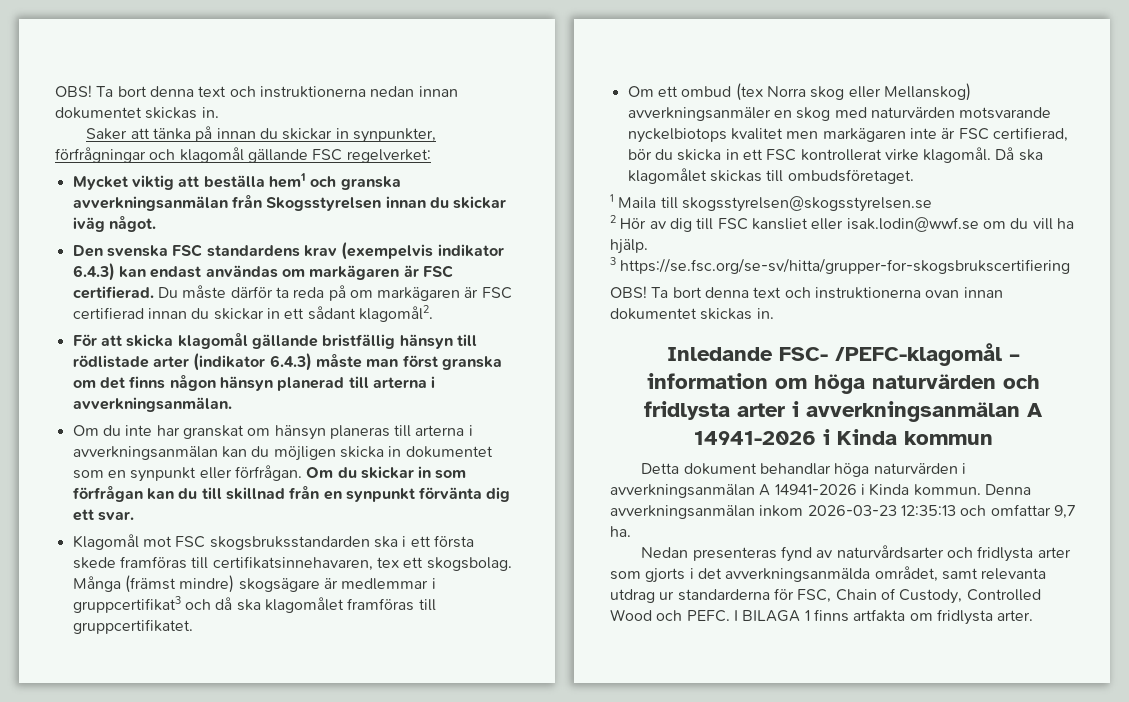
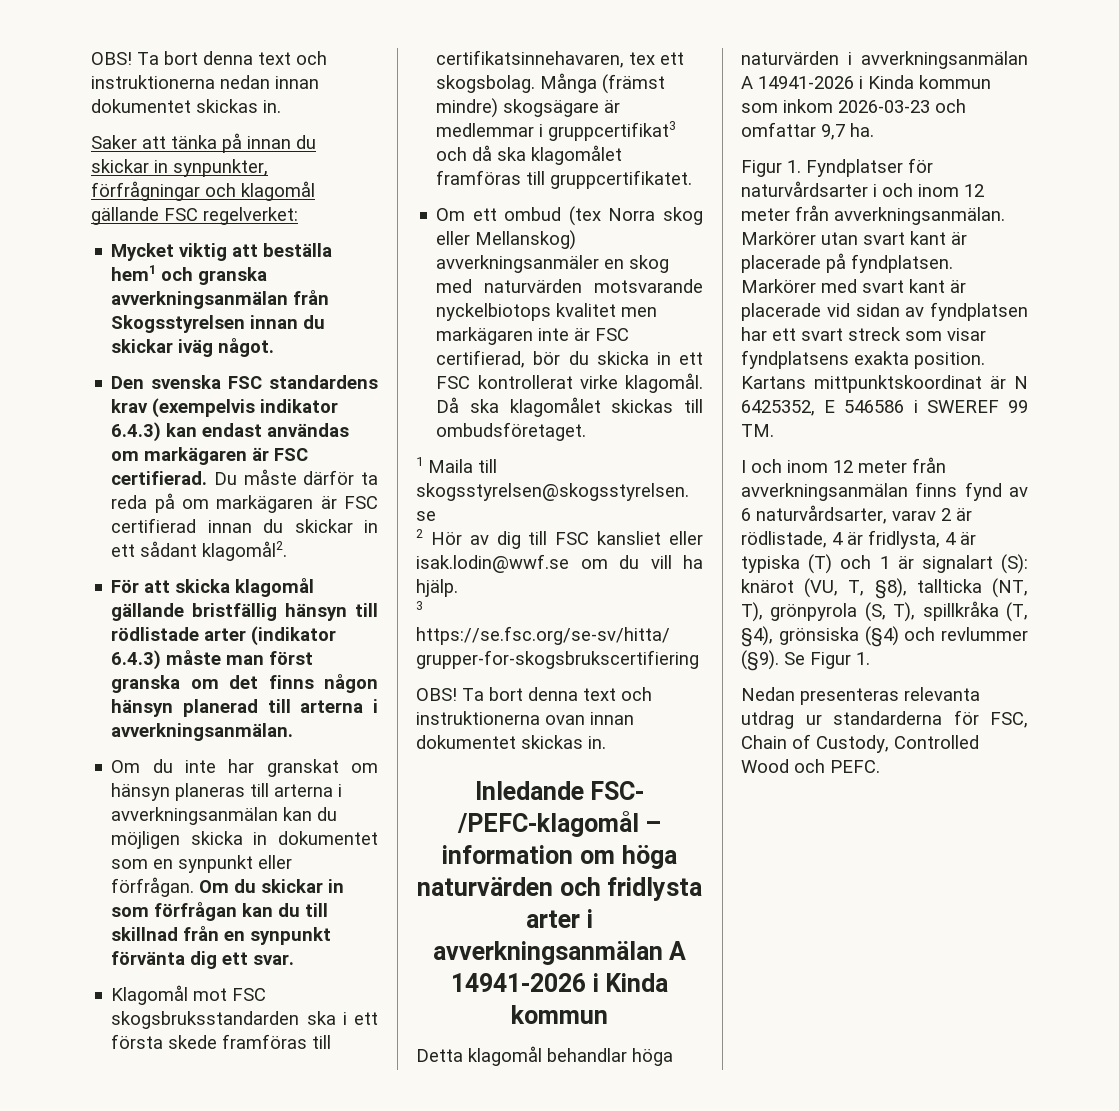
- Detta dokument behandlar höga naturvärden i avverkningsanmälan A 14941-2026 i Kinda kommun. Denna avverkningsanmälan inkom 2026-03-23 12:35:13 och omfattar 9,7 ha.
+ Detta klagomål behandlar höga naturvärden i avverkningsanmälan A 14941-2026 i Kinda kommun som inkom 2026-03-23 och omfattar 9,7 ha.
- Nedan presenteras fynd av naturvårdsarter och fridlysta arter som gjorts i det avverkningsanmälda området, samt relevanta utdrag ur standarderna för FSC, Chain of Custody, Controlled Wood och PEFC. I BILAGA 1 finns artfakta om fridlysta arter.
+ Figur 1. Fyndplatser för naturvårdsarter i och inom 12 meter från avverkningsanmälan. Markörer utan svart kant är placerade på fyndplatsen. Markörer med svart kant är placerade vid sidan av fyndplatsen har ett svart streck som visar fyndplatsens exakta position. Kartans mittpunktskoordinat är N 6425352, E 546586 i SWEREF 99 TM.
+ I och inom 12 meter från avverkningsanmälan finns fynd av 6 naturvårdsarter, varav 2 är rödlistade, 4 är fridlysta, 4 är typiska (T) och 1 är signalart (S): knärot (VU, T, §8), tallticka (NT, T), grönpyrola (S, T), spillkråka (T, §4), grönsiska (§4) och revlummer (§9). Se Figur 1.
+ Nedan presenteras relevanta utdrag ur standarderna för FSC, Chain of Custody, Controlled Wood och PEFC.

